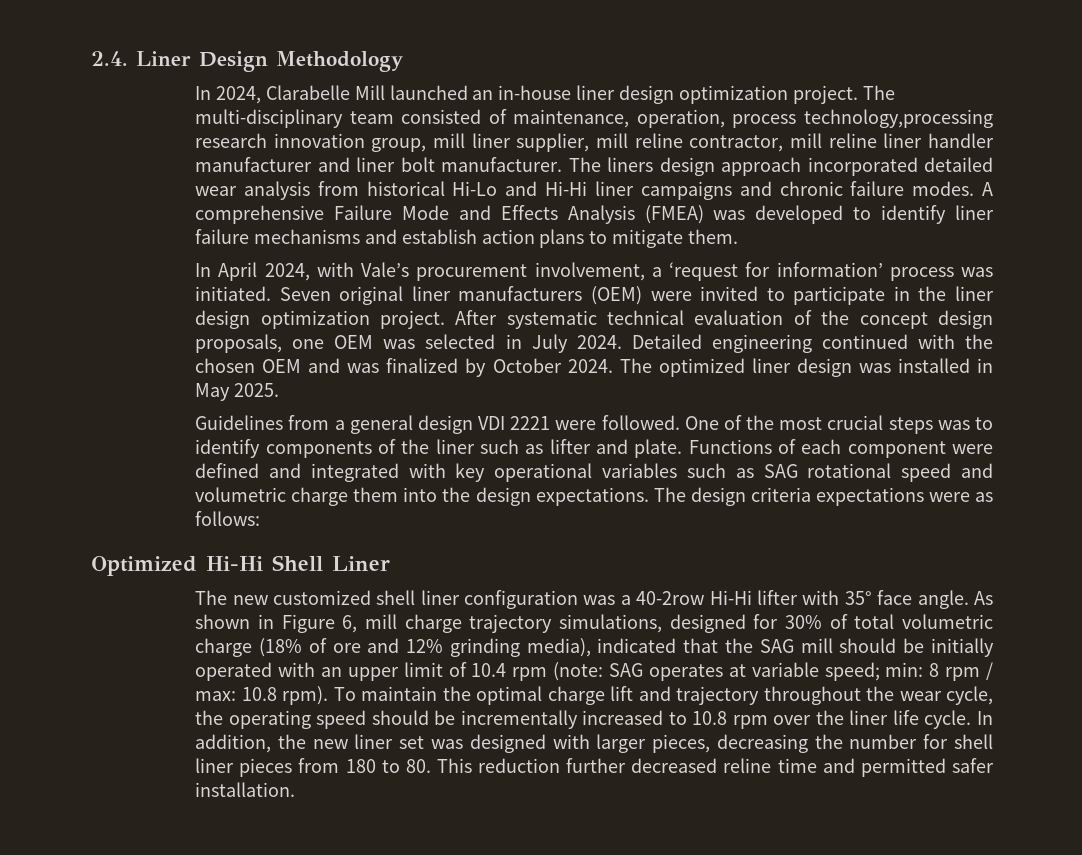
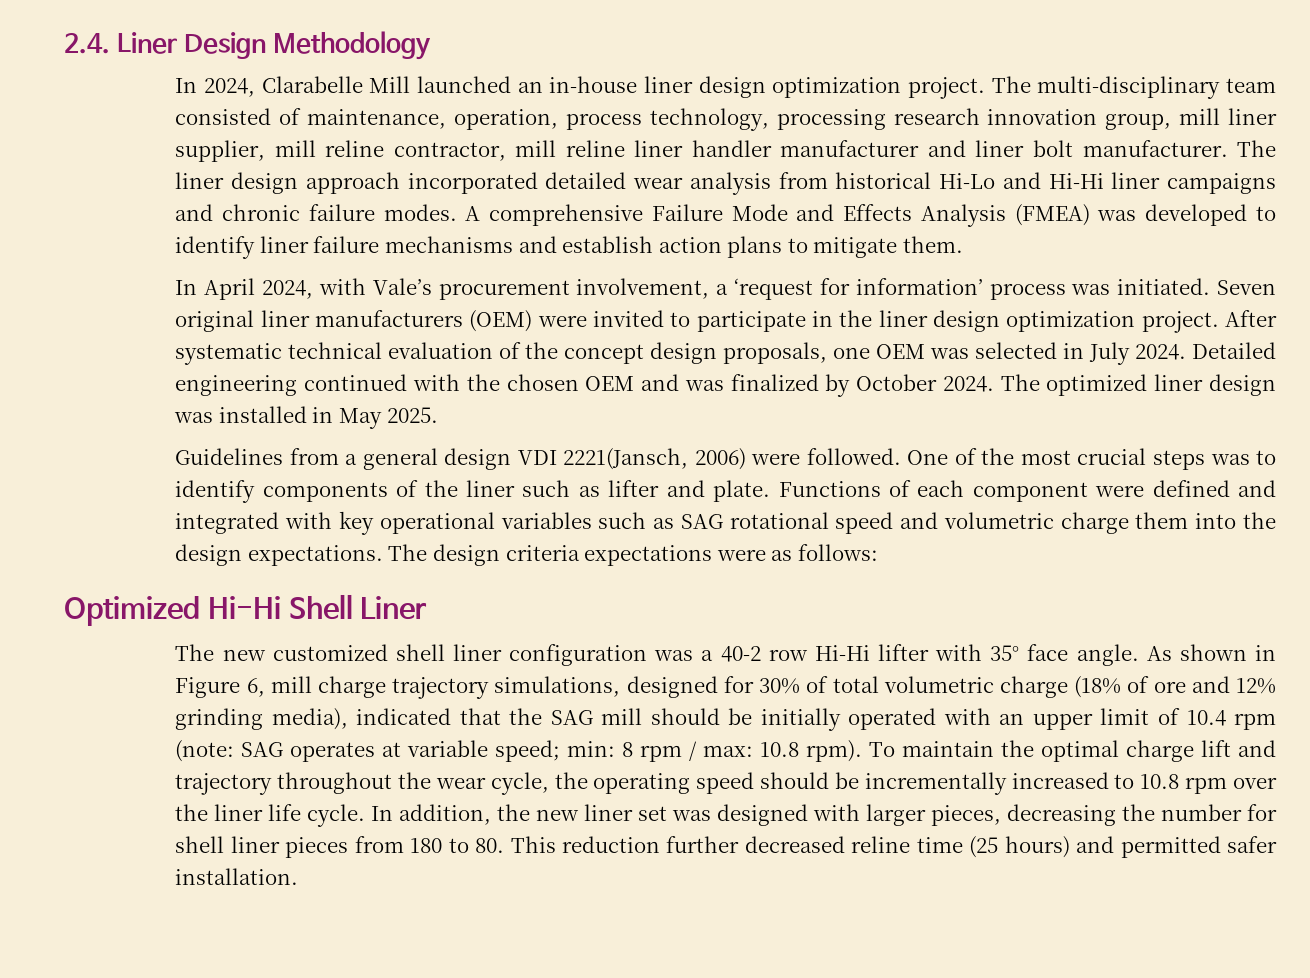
- The multi-disciplinary team consisted of maintenance, operation, process technology,processing research innovation group, mill liner supplier, mill reline contractor, mill reline liner handler manufacturer and liner bolt manufacturer.
+ The multi-disciplinary team consisted of maintenance, operation, process technology, processing research innovation group, mill liner supplier, mill reline contractor, mill reline liner handler manufacturer and liner bolt manufacturer.
- The liners design approach incorporated detailed wear analysis from historical Hi-Lo and Hi-Hi liner campaigns and chronic failure modes.
+ The liner design approach incorporated detailed wear analysis from historical Hi-Lo and Hi-Hi liner campaigns and chronic failure modes.
- Guidelines from a general design VDI 2221 were followed.
+ Guidelines from a general design VDI 2221(Jansch, 2006) were followed.
- The new customized shell liner configuration was a 40-2row Hi-Hi lifter with 35° face angle.
+ The new customized shell liner configuration was a 40-2 row Hi-Hi lifter with 35° face angle.
- In addition, the new liner set was designed with larger pieces, decreasing the number for shell liner pieces from 180 to 80. This reduction further decreased reline time and permitted safer installation.
+ In addition, the new liner set was designed with larger pieces, decreasing the number for shell liner pieces from 180 to 80. This reduction further decreased reline time (25 hours) and permitted safer installation.

